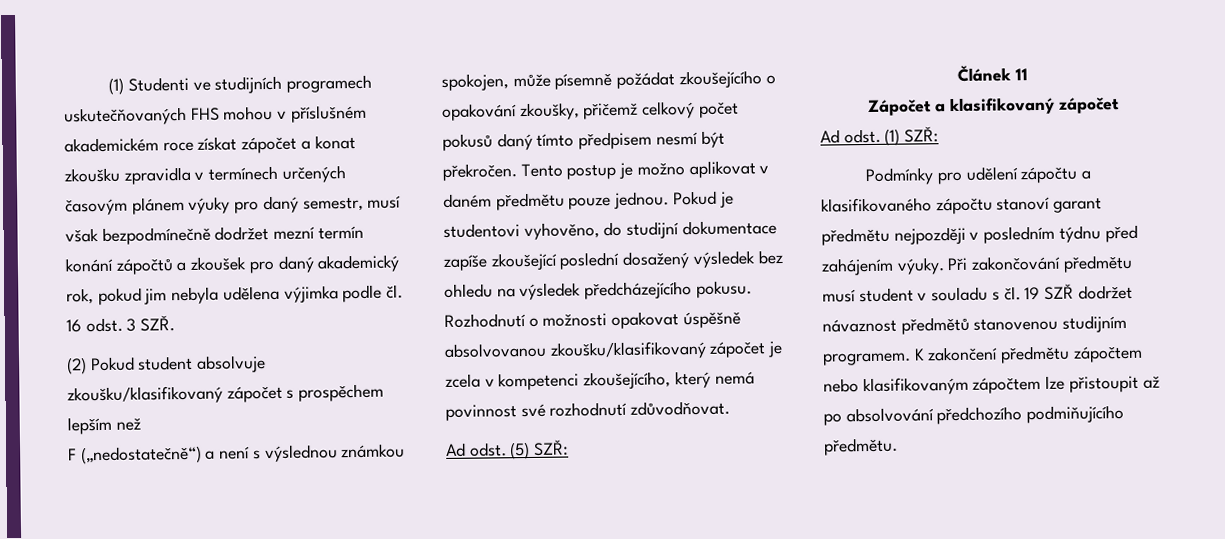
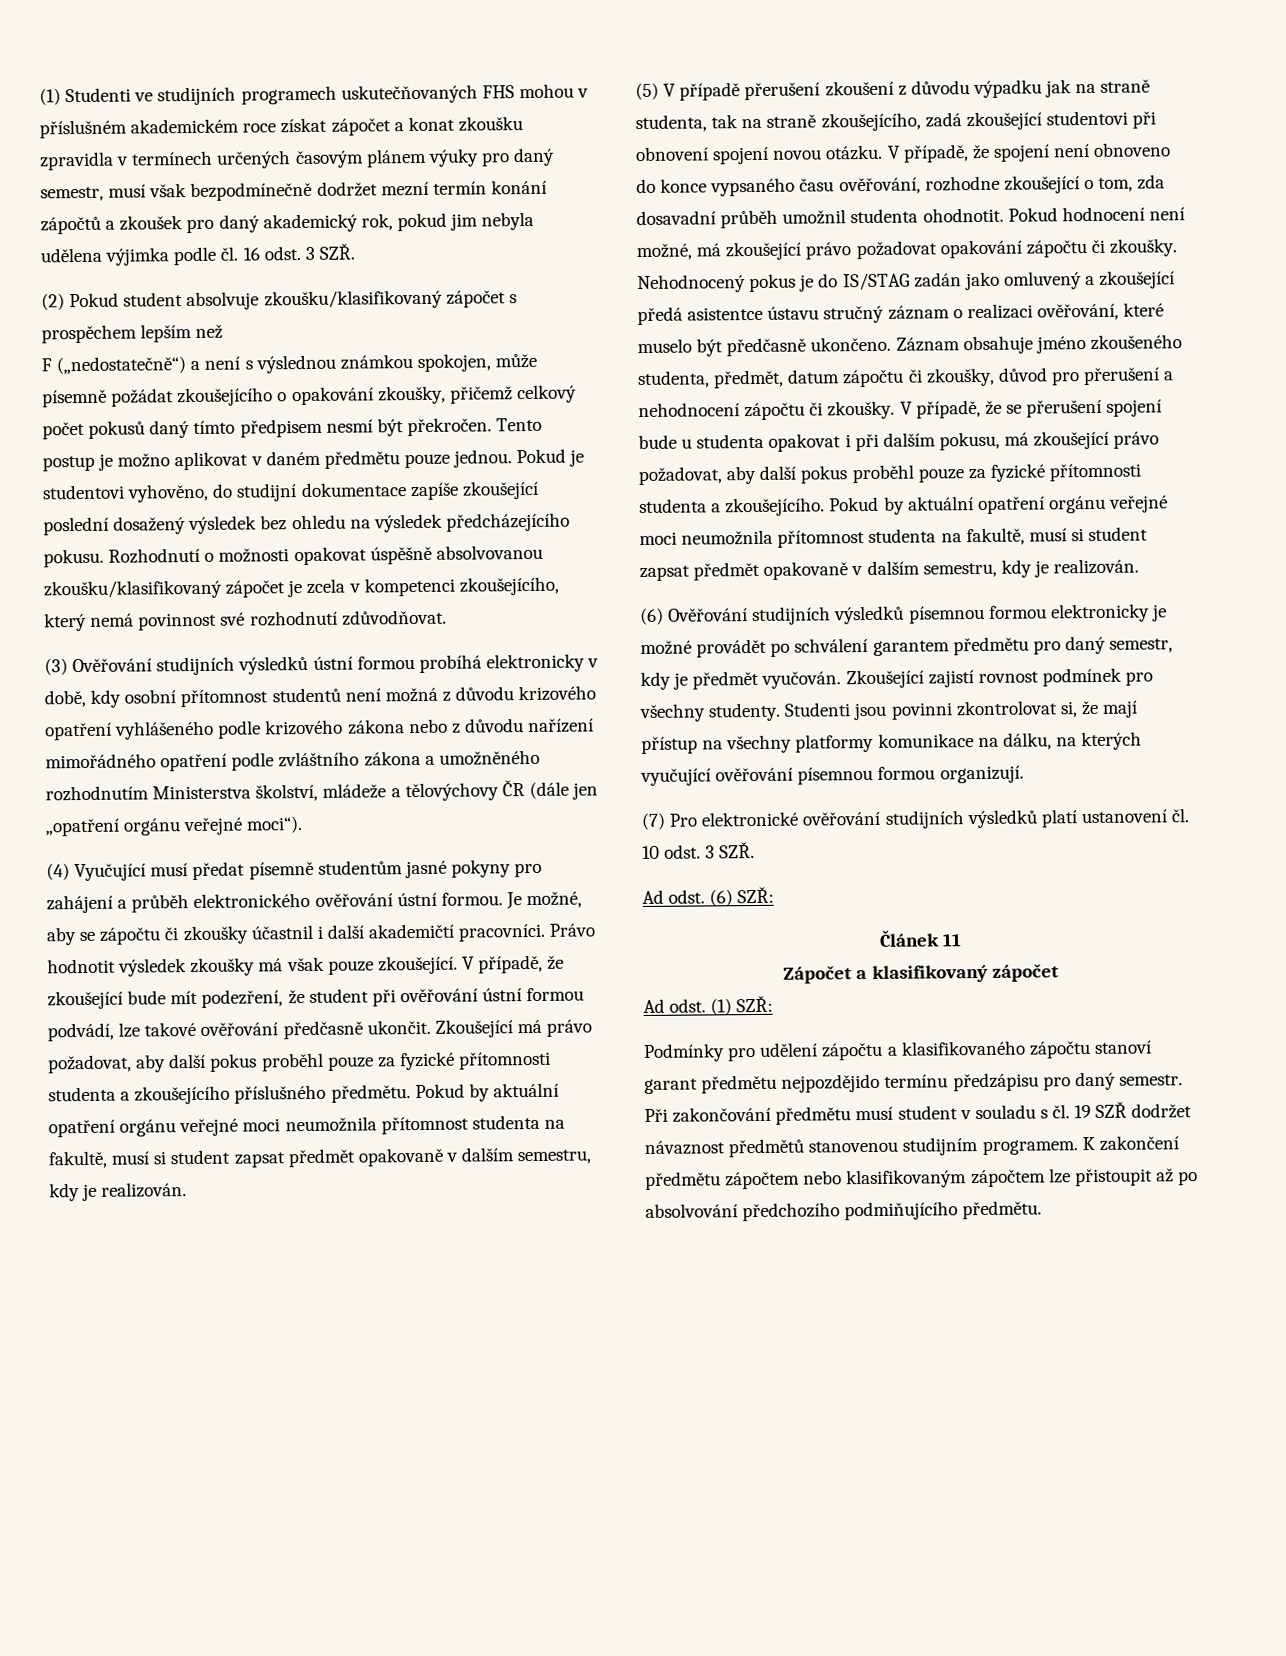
- Ad odst. (5) SZŘ:
+ (3) Ověřování studijních výsledků ústní formou probíhá elektronicky v době, kdy osobní přítomnost studentů není možná z důvodu krizového opatření vyhlášeného podle krizového zákona nebo z důvodu nařízení mimořádného opatření podle zvláštního zákona a umožněného rozhodnutím Ministerstva školství, mládeže a tělovýchovy ČR (dále jen „opatření orgánu veřejné moci“).
+ (4) Vyučující musí předat písemně studentům jasné pokyny pro zahájení a průběh elektronického ověřování ústní formou. Je možné, aby se zápočtu či zkoušky účastnil i další akademičtí pracovníci. Právo hodnotit výsledek zkoušky má však pouze zkoušející. V případě, že zkoušející bude mít podezření, že student při ověřování ústní formou podvádí, lze takové ověřování předčasně ukončit. Zkoušející má právo požadovat, aby další pokus proběhl pouze za fyzické přítomnosti studenta a zkoušejícího příslušného předmětu. Pokud by aktuální opatření orgánu veřejné moci neumožnila přítomnost studenta na fakultě, musí si student zapsat předmět opakovaně v dalším semestru, kdy je realizován.
+ (5) V případě přerušení zkoušení z důvodu výpadku jak na straně studenta, tak na straně zkoušejícího, zadá zkoušející studentovi při obnovení spojení novou otázku. V případě, že spojení není obnoveno do konce vypsaného času ověřování, rozhodne zkoušející o tom, zda dosavadní průběh umožnil studenta ohodnotit. Pokud hodnocení není možné, má zkoušející právo požadovat opakování zápočtu či zkoušky. Nehodnocený pokus je do IS/STAG zadán jako omluvený a zkoušející předá asistentce ústavu stručný záznam o realizaci ověřování, které muselo být předčasně ukončeno. Záznam obsahuje jméno zkoušeného studenta, předmět, datum zápočtu či zkoušky, důvod pro přerušení a nehodnocení zápočtu či zkoušky. V případě, že se přerušení spojení bude u studenta opakovat i při dalším pokusu, má zkoušející právo požadovat, aby další pokus proběhl pouze za fyzické přítomnosti studenta a zkoušejícího. Pokud by aktuální opatření orgánu veřejné moci neumožnila přítomnost studenta na fakultě, musí si student zapsat předmět opakovaně v dalším semestru, kdy je realizován.
+ (6) Ověřování studijních výsledků písemnou formou elektronicky je možné provádět po schválení garantem předmětu pro daný semestr, kdy je předmět vyučován. Zkoušející zajistí rovnost podmínek pro všechny studenty. Studenti jsou povinni zkontrolovat si, že mají přístup na všechny platformy komunikace na dálku, na kterých vyučující ověřování písemnou formou organizují.
+ (7) Pro elektronické ověřování studijních výsledků platí ustanovení čl. 10 odst. 3 SZŘ.
+ Ad odst. (6) SZŘ:
- Podmínky pro udělení zápočtu a klasifikovaného zápočtu stanoví garant předmětu nejpozději v posledním týdnu před zahájením výuky.
+ Podmínky pro udělení zápočtu a klasifikovaného zápočtu stanoví garant předmětu nejpozdějido termínu předzápisu pro daný semestr.

